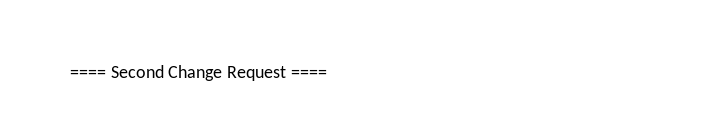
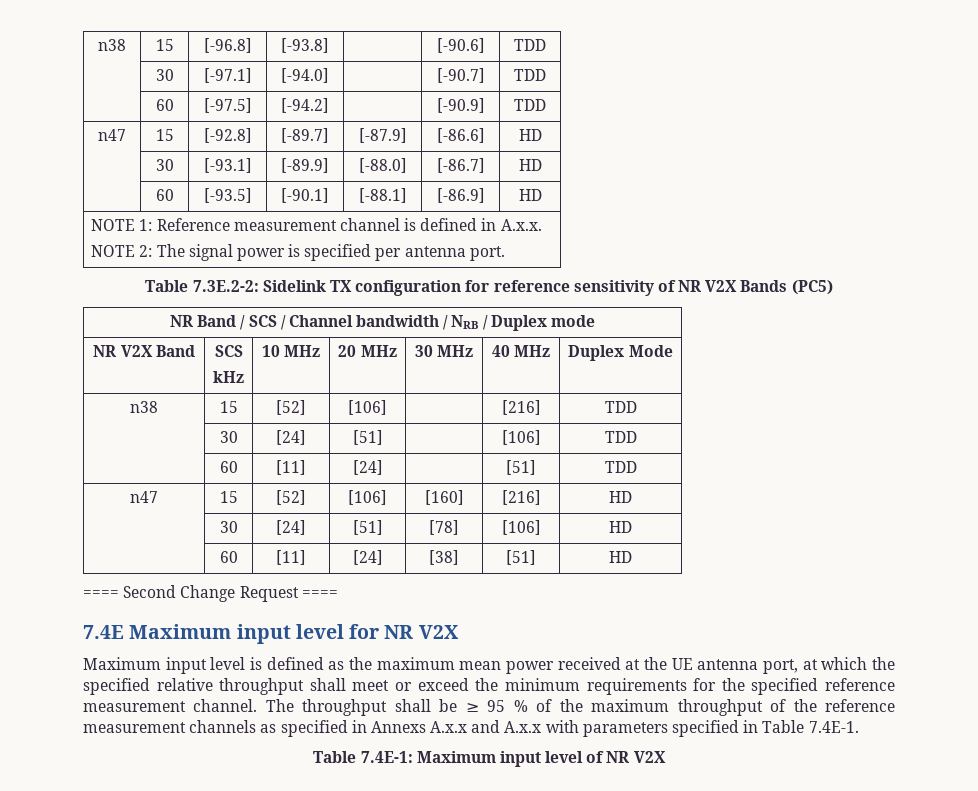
+ n38 | 15 | [-96.8] | [-93.8] | | [-90.6] | TDD
+ | 30 | [-97.1] | [-94.0] | | [-90.7] | TDD
+ | 60 | [-97.5] | [-94.2] | | [-90.9] | TDD
+ n47 | 15 | [-92.8] | [-89.7] | [-87.9] | [-86.6] | HD
+ | 30 | [-93.1] | [-89.9] | [-88.0] | [-86.7] | HD
+ | 60 | [-93.5] | [-90.1] | [-88.1] | [-86.9] | HD
+ NOTE 1: Reference measurement channel is defined in A.x.x.
+ NOTE 2: The signal power is specified per antenna port.
+ Table 7.3E.2-2: Sidelink TX configuration for reference sensitivity of NR V2X Bands (PC5)
+ NR Band / SCS / Channel bandwidth / NRB / Duplex mode
+ NR V2X Band | SCS
+ kHz | 10 MHz | 20 MHz | 30 MHz | 40 MHz | Duplex Mode
+ n38 | 15 | [52] | [106] | | [216] | TDD
+ | 30 | [24] | [51] | | [106] | TDD
+ | 60 | [11] | [24] | | [51] | TDD
+ n47 | 15 | [52] | [106] | [160] | [216] | HD
+ | 30 | [24] | [51] | [78] | [106] | HD
+ | 60 | [11] | [24] | [38] | [51] | HD
+ 7.4E Maximum input level for NR V2X
+ Maximum input level is defined as the maximum mean power received at the UE antenna port, at which the specified relative throughput shall meet or exceed the minimum requirements for the specified reference measurement channel. The throughput shall be ≥ 95 % of the maximum throughput of the reference measurement channels as specified in Annexs A.x.x and A.x.x with parameters specified in Table 7.4E-1.
+ Table 7.4E-1: Maximum input level of NR V2X

